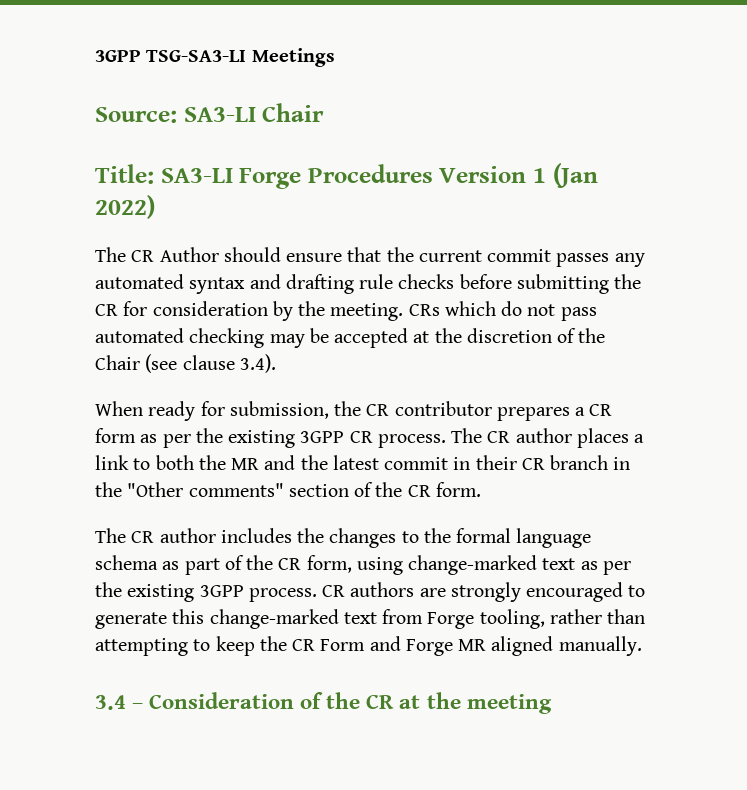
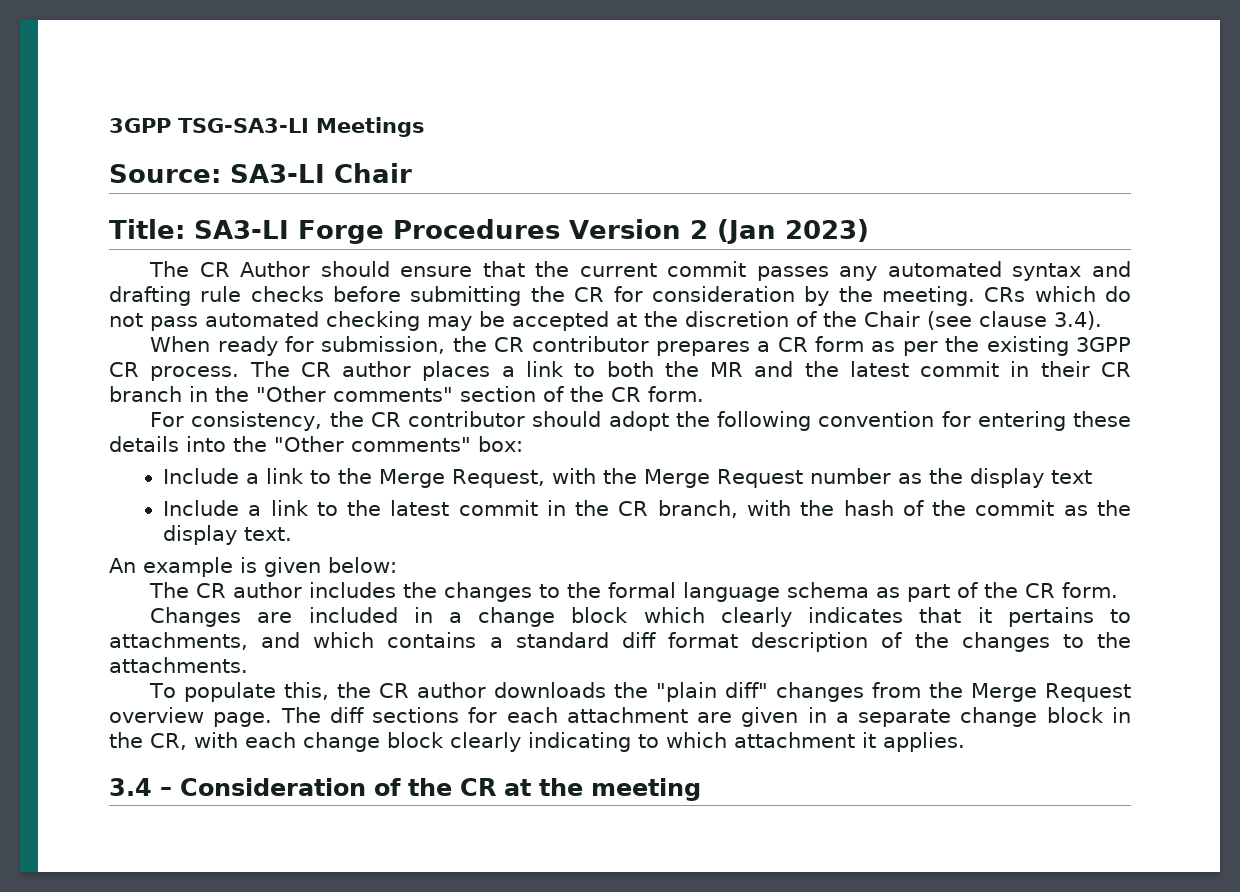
- Title: SA3-LI Forge Procedures Version 1 (Jan 2022)
+ Title: SA3-LI Forge Procedures Version 2 (Jan 2023)
+ For consistency, the CR contributor should adopt the following convention for entering these details into the "Other comments" box:
+ Include a link to the Merge Request, with the Merge Request number as the display text
+ Include a link to the latest commit in the CR branch, with the hash of the commit as the display text.
+ An example is given below:
- The CR author includes the changes to the formal language schema as part of the CR form, using change-marked text as per the existing 3GPP process. CR authors are strongly encouraged to generate this change-marked text from Forge tooling, rather than attempting to keep the CR Form and Forge MR aligned manually.
+ The CR author includes the changes to the formal language schema as part of the CR form.
+ Changes are included in a change block which clearly indicates that it pertains to attachments, and which contains a standard diff format description of the changes to the attachments.
+ To populate this, the CR author downloads the "plain diff" changes from the Merge Request overview page. The diff sections for each attachment are given in a separate change block in the CR, with each change block clearly indicating to which attachment it applies.

